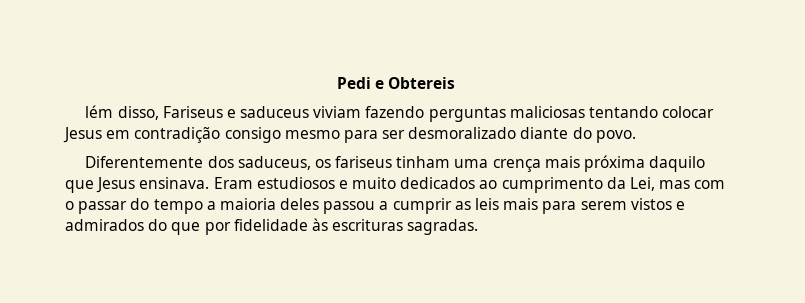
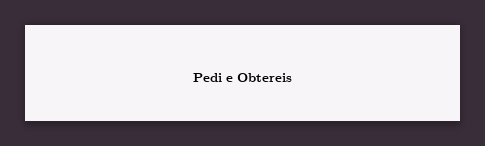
- lém disso, Fariseus e saduceus viviam fazendo perguntas maliciosas tentando colocar Jesus em contradição consigo mesmo para ser desmoralizado diante do povo.
- Diferentemente dos saduceus, os fariseus tinham uma crença mais próxima daquilo que Jesus ensinava. Eram estudiosos e muito dedicados ao cumprimento da Lei, mas com o passar do tempo a maioria deles passou a cumprir as leis mais para serem vistos e admirados do que por fidelidade às escrituras sagradas.

